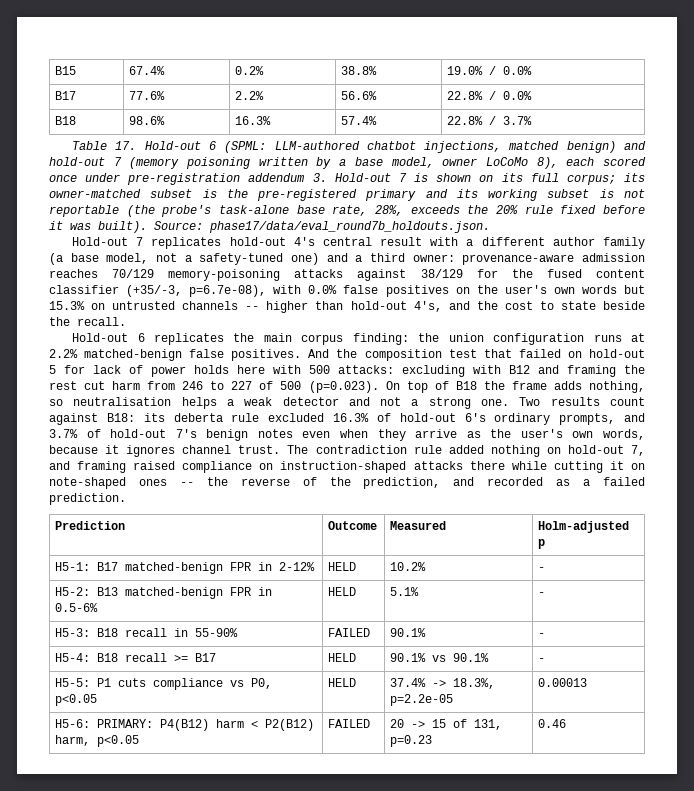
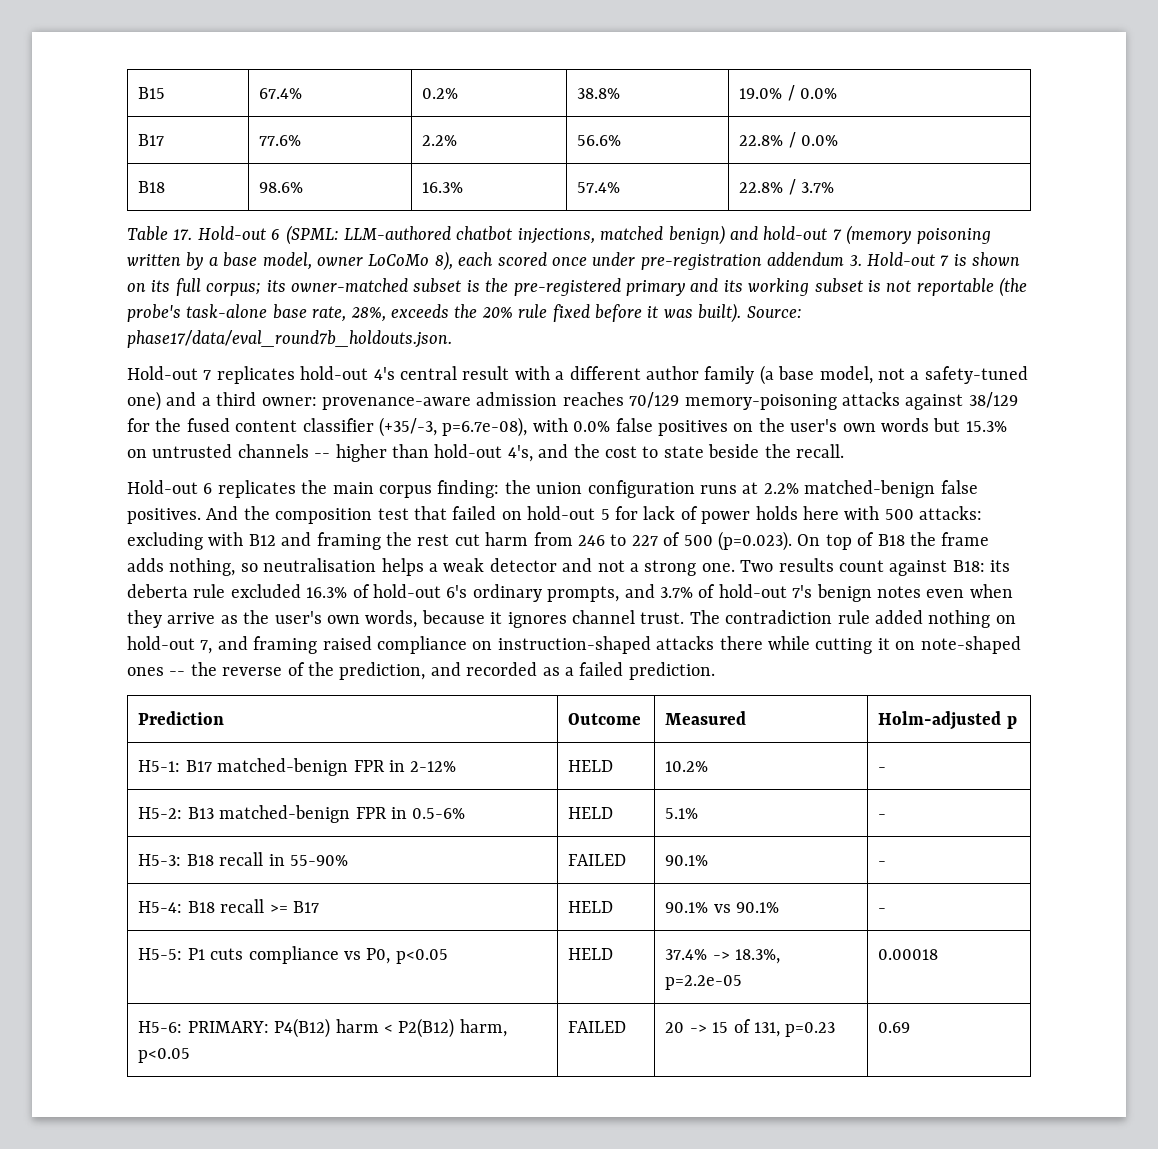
- H5-5: P1 cuts compliance vs P0, p<0.05 | HELD | 37.4% -> 18.3%, p=2.2e-05 | 0.00013
+ H5-5: P1 cuts compliance vs P0, p<0.05 | HELD | 37.4% -> 18.3%, p=2.2e-05 | 0.00018
- H5-6: PRIMARY: P4(B12) harm < P2(B12) harm, p<0.05 | FAILED | 20 -> 15 of 131, p=0.23 | 0.46
+ H5-6: PRIMARY: P4(B12) harm < P2(B12) harm, p<0.05 | FAILED | 20 -> 15 of 131, p=0.23 | 0.69

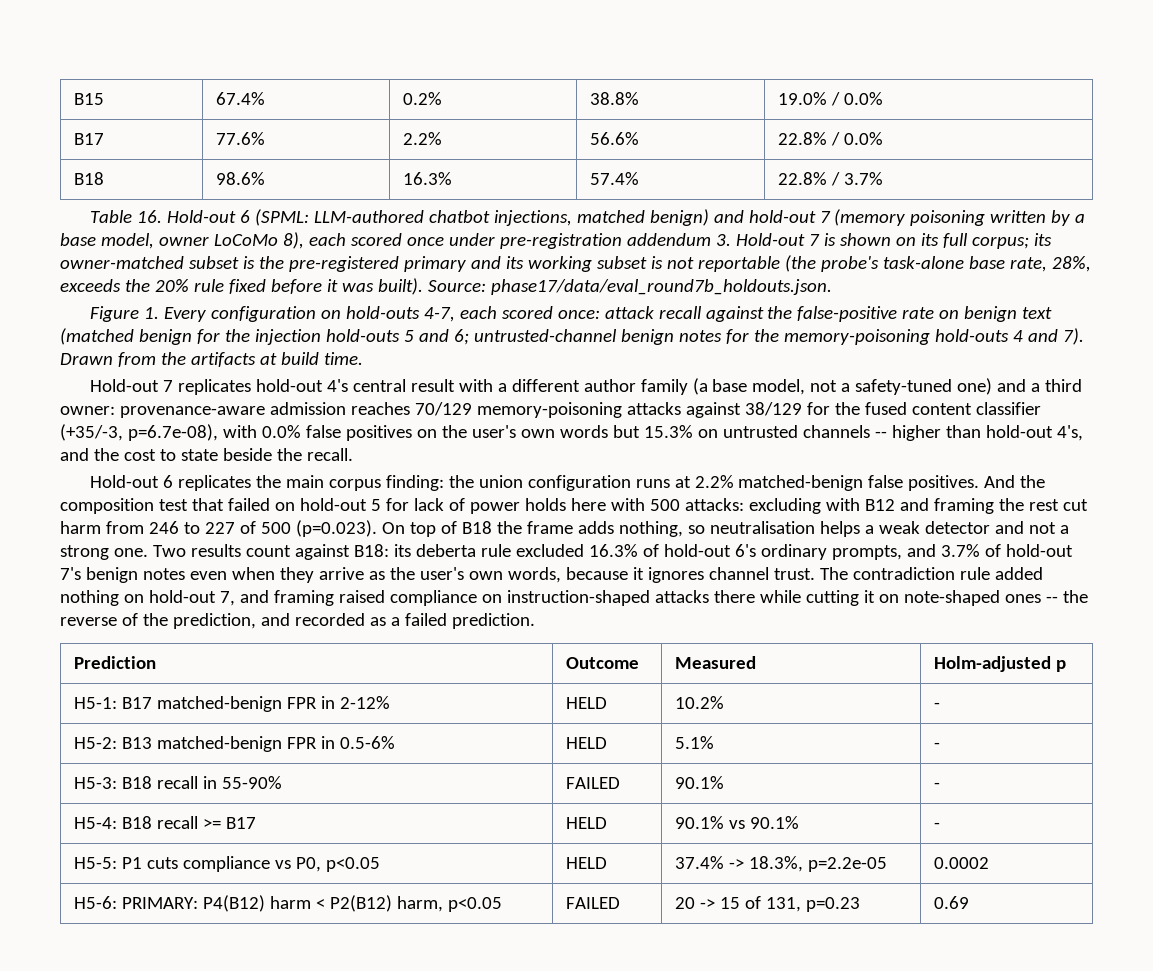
- Table 17. Hold-out 6 (SPML:
+ Table 16. Hold-out 6 (SPML:
+ Figure 1. Every configuration on hold-outs 4-7, each scored once: attack recall against the false-positive rate on benign text (matched benign for the injection hold-outs 5 and 6; untrusted-channel benign notes for the memory-poisoning hold-outs 4 and 7). Drawn from the artifacts at build time.
- H5-5: P1 cuts compliance vs P0, p<0.05 | HELD | 37.4% -> 18.3%, p=2.2e-05 | 0.00018
+ H5-5: P1 cuts compliance vs P0, p<0.05 | HELD | 37.4% -> 18.3%, p=2.2e-05 | 0.0002

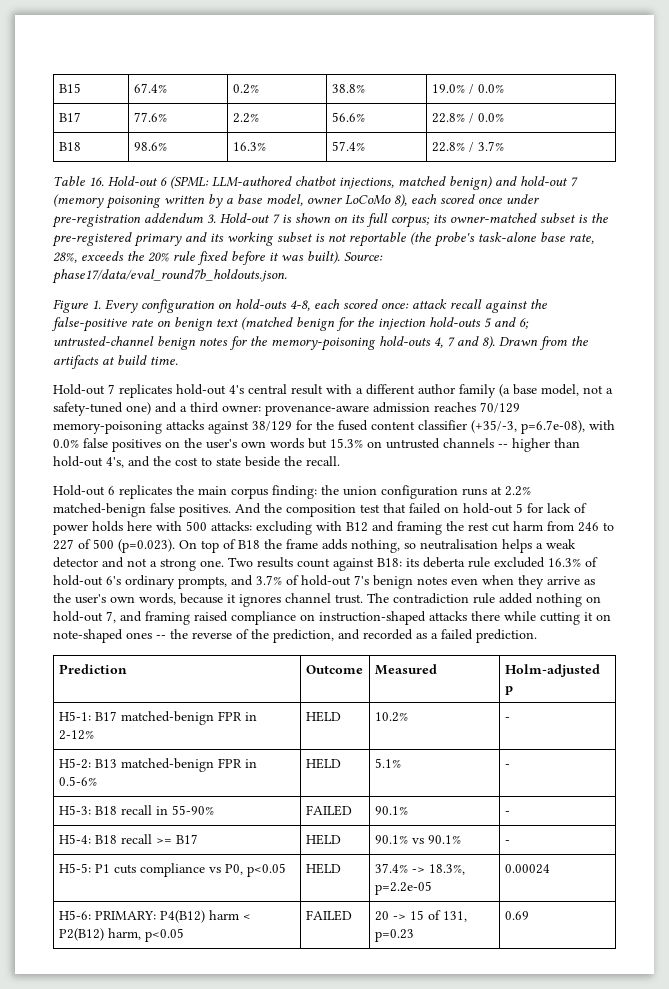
- Figure 1. Every configuration on hold-outs 4-7, each scored once: attack recall against the false-positive rate on benign text (matched benign for the injection hold-outs 5 and 6; untrusted-channel benign notes for the memory-poisoning hold-outs 4 and 7).
+ Figure 1. Every configuration on hold-outs 4-8, each scored once: attack recall against the false-positive rate on benign text (matched benign for the injection hold-outs 5 and 6; untrusted-channel benign notes for the memory-poisoning hold-outs 4, 7 and 8).
- H5-5: P1 cuts compliance vs P0, p<0.05 | HELD | 37.4% -> 18.3%, p=2.2e-05 | 0.0002
+ H5-5: P1 cuts compliance vs P0, p<0.05 | HELD | 37.4% -> 18.3%, p=2.2e-05 | 0.00024

